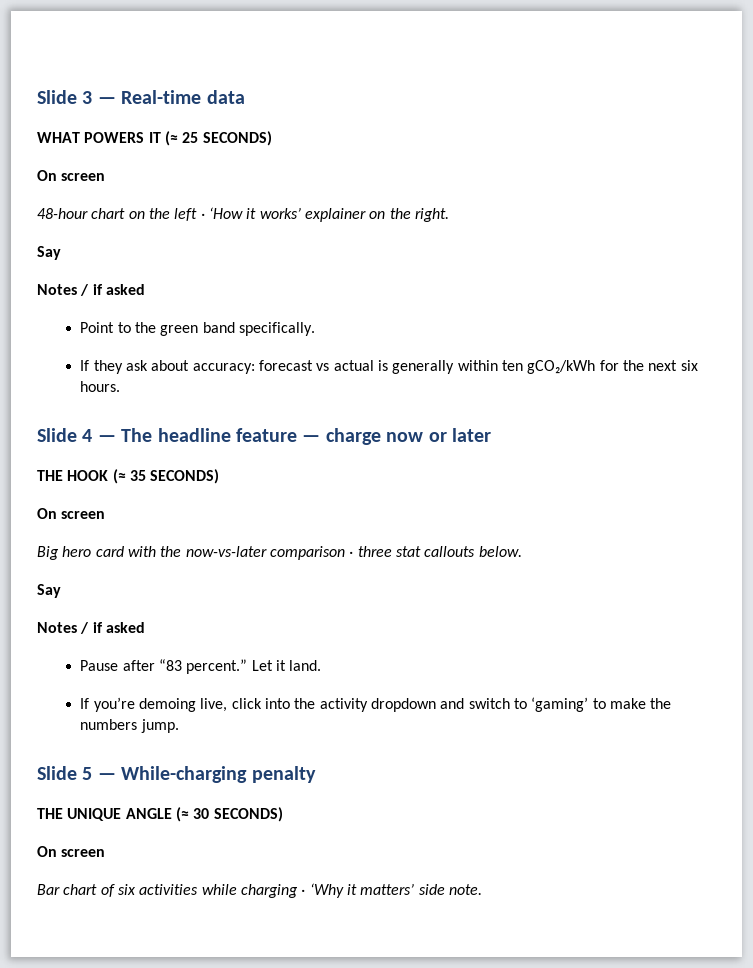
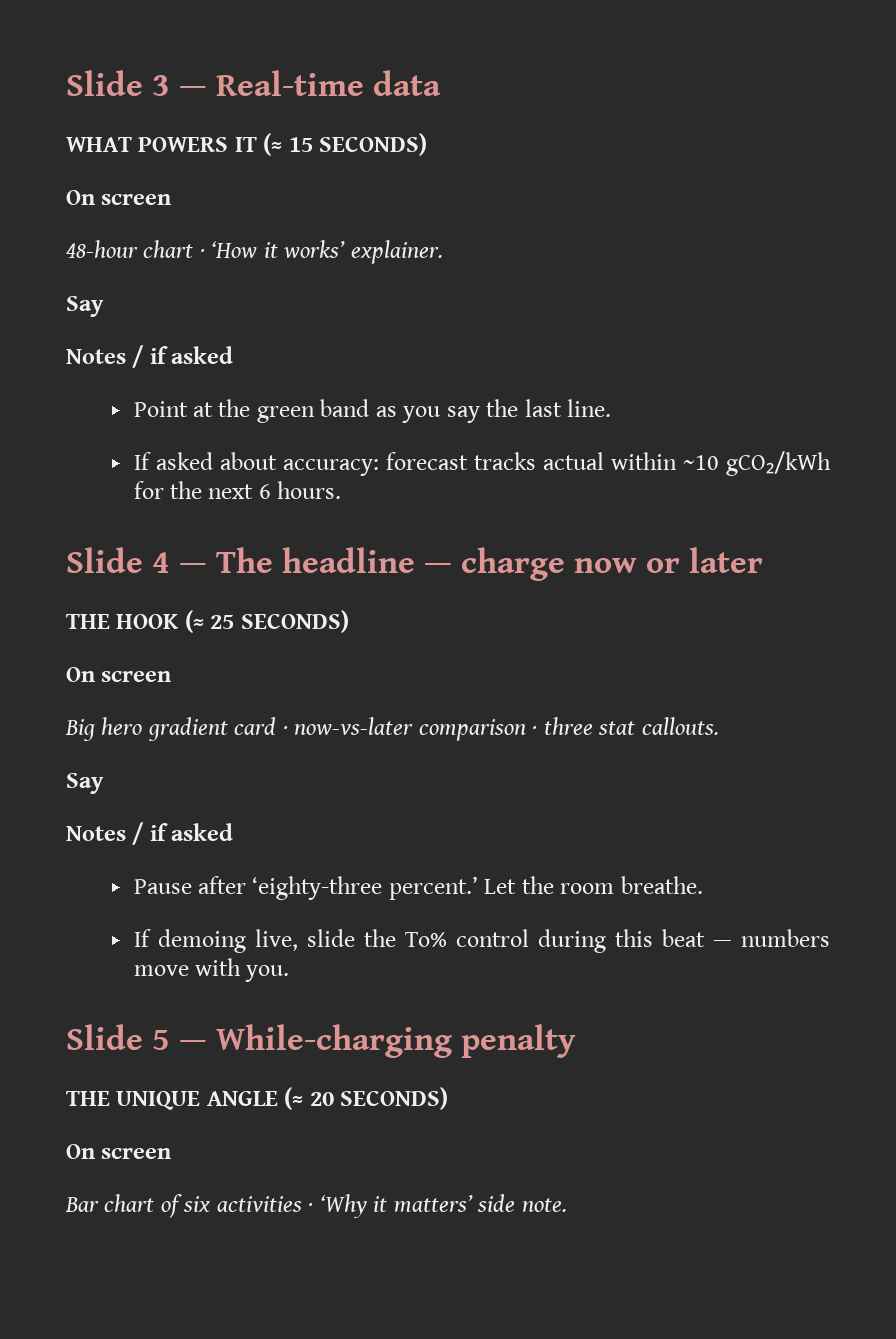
- WHAT POWERS IT (≈ 25 SECONDS)
+ WHAT POWERS IT (≈ 15 SECONDS)
- 48-hour chart on the left · ‘How it works’ explainer on the right.
+ 48-hour chart · ‘How it works’ explainer.
- Point to the green band specifically.
- If they ask about accuracy: forecast vs actual is generally within ten gCO₂/kWh for the next six hours.
+ Point at the green band as you say the last line.
+ If asked about accuracy: forecast tracks actual within ~10 gCO₂/kWh for the next 6 hours.
- Slide 4 — The headline feature — charge now or later
+ Slide 4 — The headline — charge now or later
- THE HOOK (≈ 35 SECONDS)
+ THE HOOK (≈ 25 SECONDS)
- Big hero card with the now-vs-later comparison · three stat callouts below.
+ Big hero gradient card · now-vs-later comparison · three stat callouts.
- Pause after “83 percent.” Let it land.
- If you’re demoing live, click into the activity dropdown and switch to ‘gaming’ to make the numbers jump.
+ Pause after ‘eighty-three percent.’ Let the room breathe.
+ If demoing live, slide the To% control during this beat — numbers move with you.
- THE UNIQUE ANGLE (≈ 30 SECONDS)
+ THE UNIQUE ANGLE (≈ 20 SECONDS)
- Bar chart of six activities while charging · ‘Why it matters’ side note.
+ Bar chart of six activities · ‘Why it matters’ side note.

